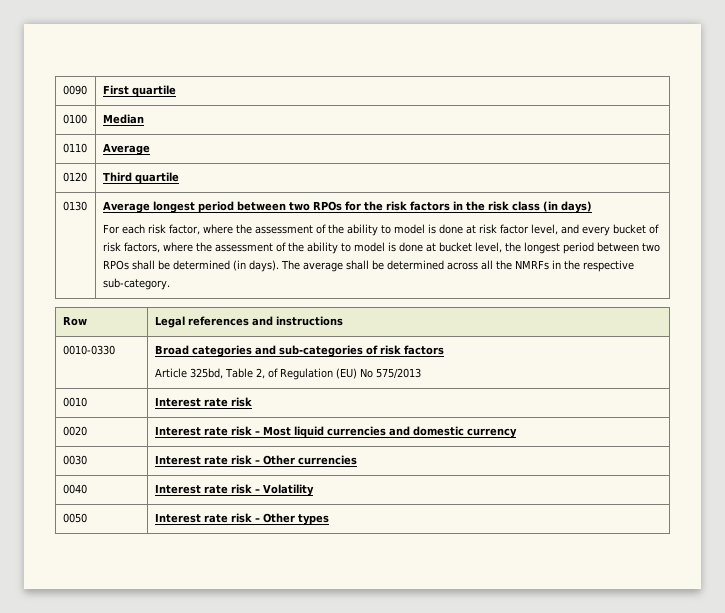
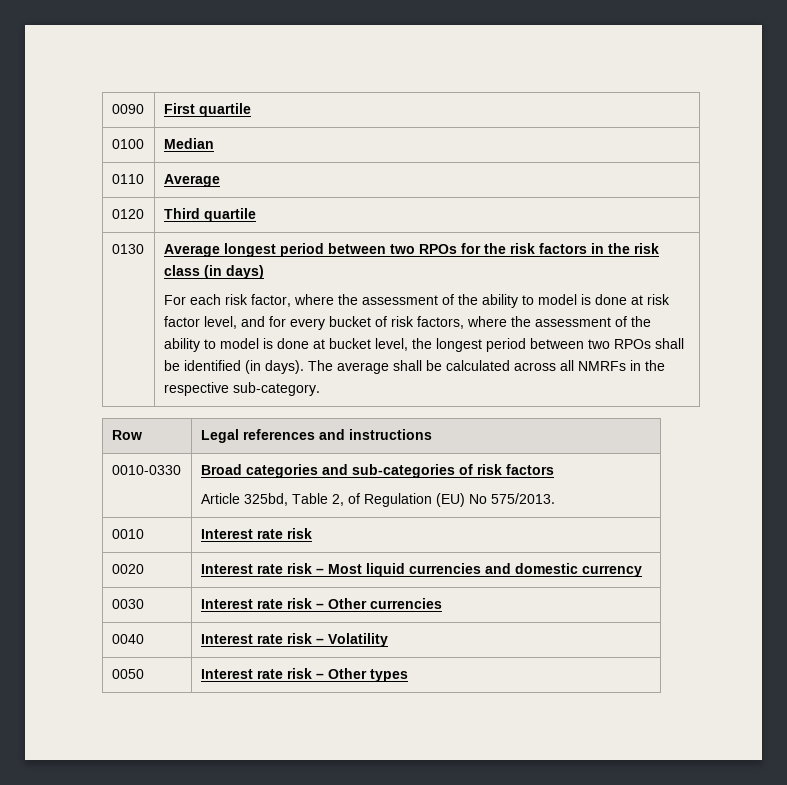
- For each risk factor, where the assessment of the ability to model is done at risk factor level, and every bucket of risk factors, where the assessment of the ability to model is done at bucket level, the longest period between two RPOs shall be determined (in days).
+ For each risk factor, where the assessment of the ability to model is done at risk factor level, and for every bucket of risk factors, where the assessment of the ability to model is done at bucket level, the longest period between two RPOs shall be identified (in days).
- The average shall be determined across all the NMRFs in the respective sub-category.
+ The average shall be calculated across all NMRFs in the respective sub-category.
  0010-0330 | Broad categories and sub-categories of risk factors
- Article 325bd, Table 2, of Regulation (EU) No 575/2013
+ Article 325bd, Table 2, of Regulation (EU) No 575/2013.

